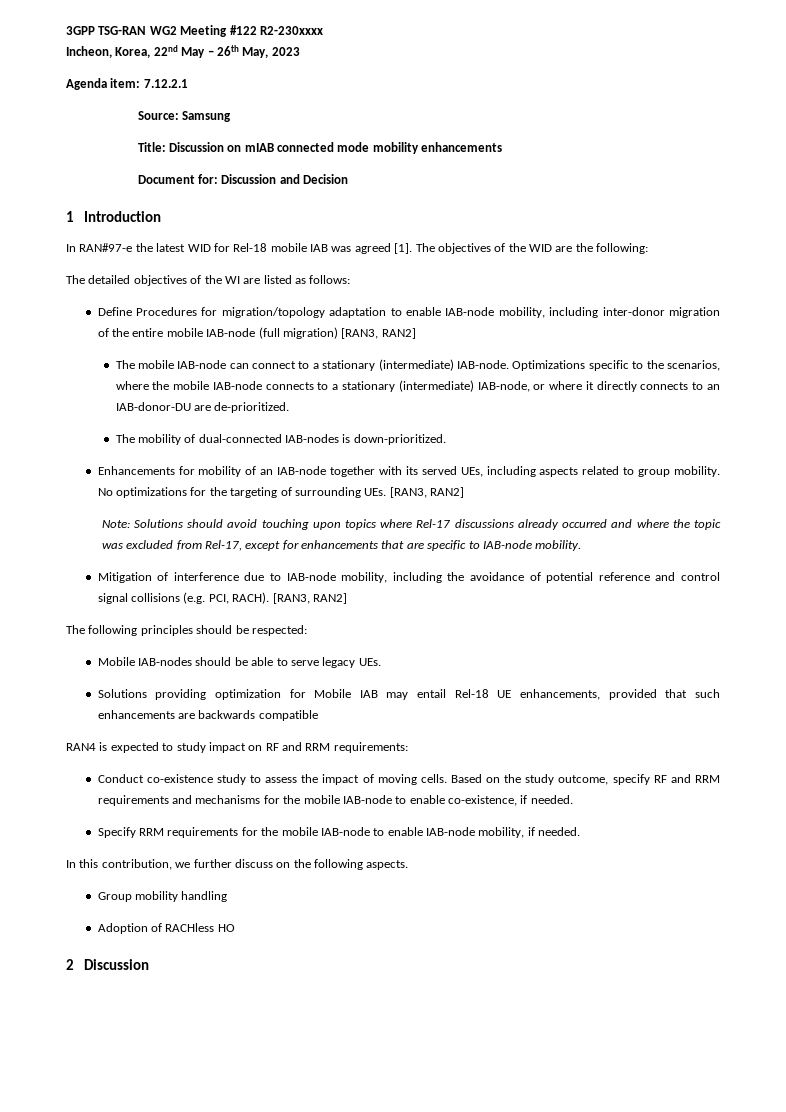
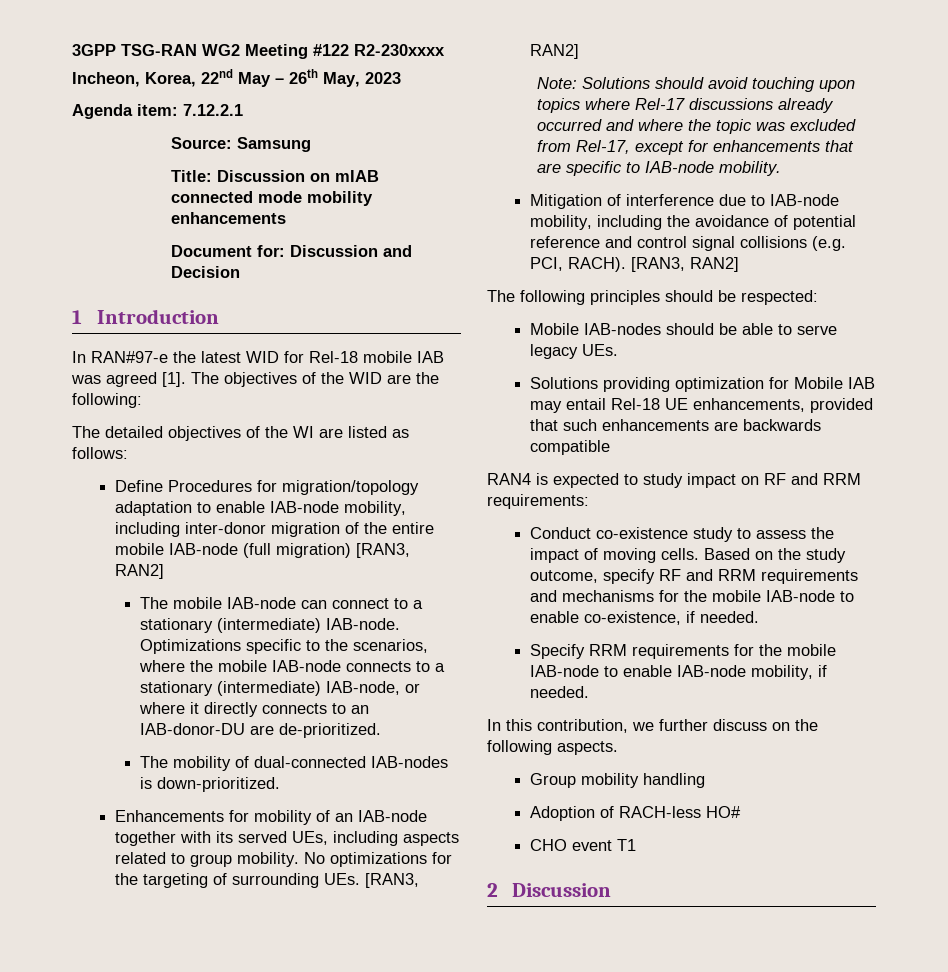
- Adoption of RACHless HO
+ Adoption of RACH-less HO#
+ CHO event T1

